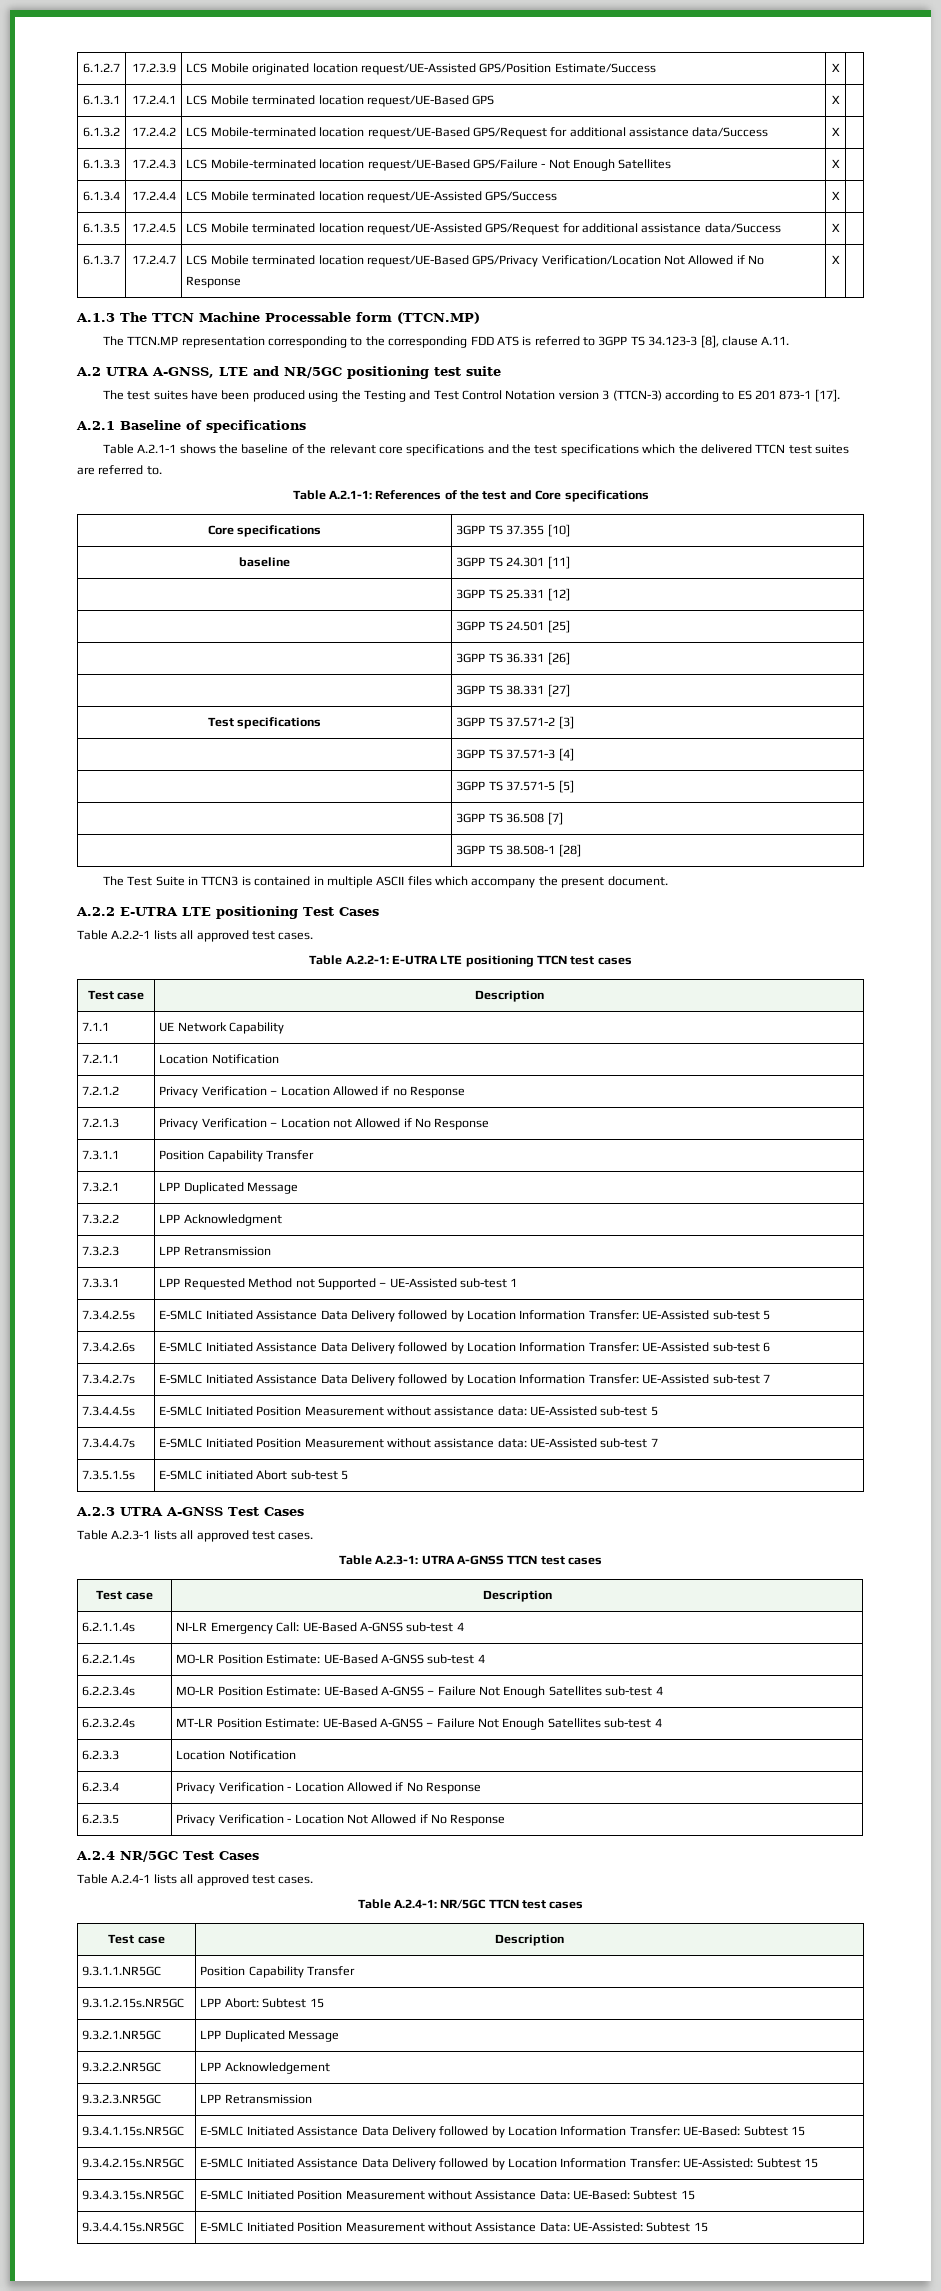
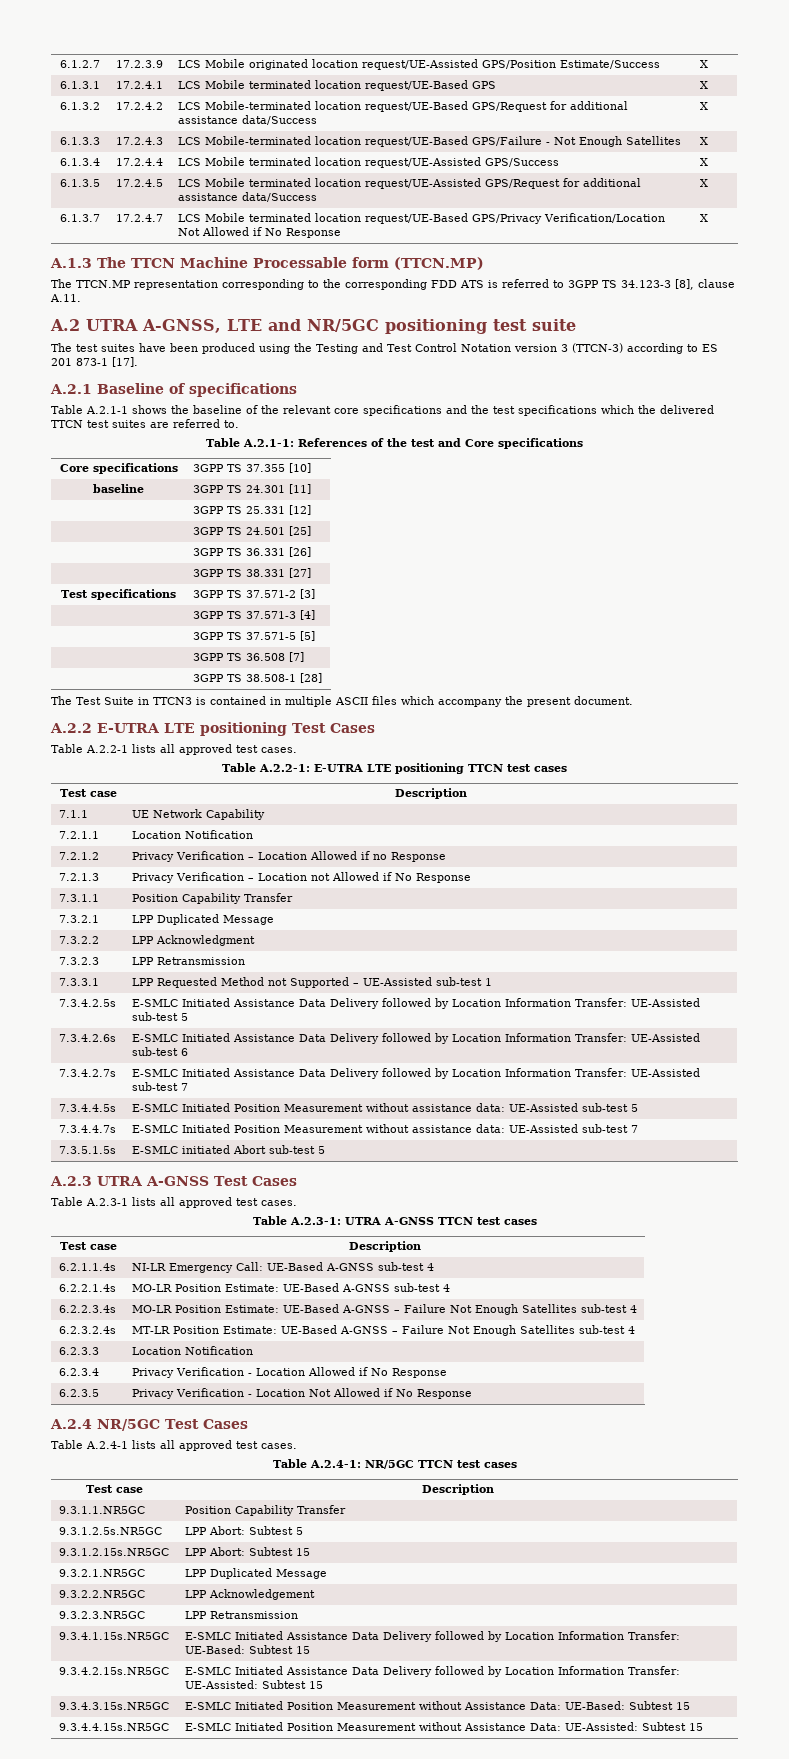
+ 9.3.1.2.5s.NR5GC | LPP Abort: Subtest 5

